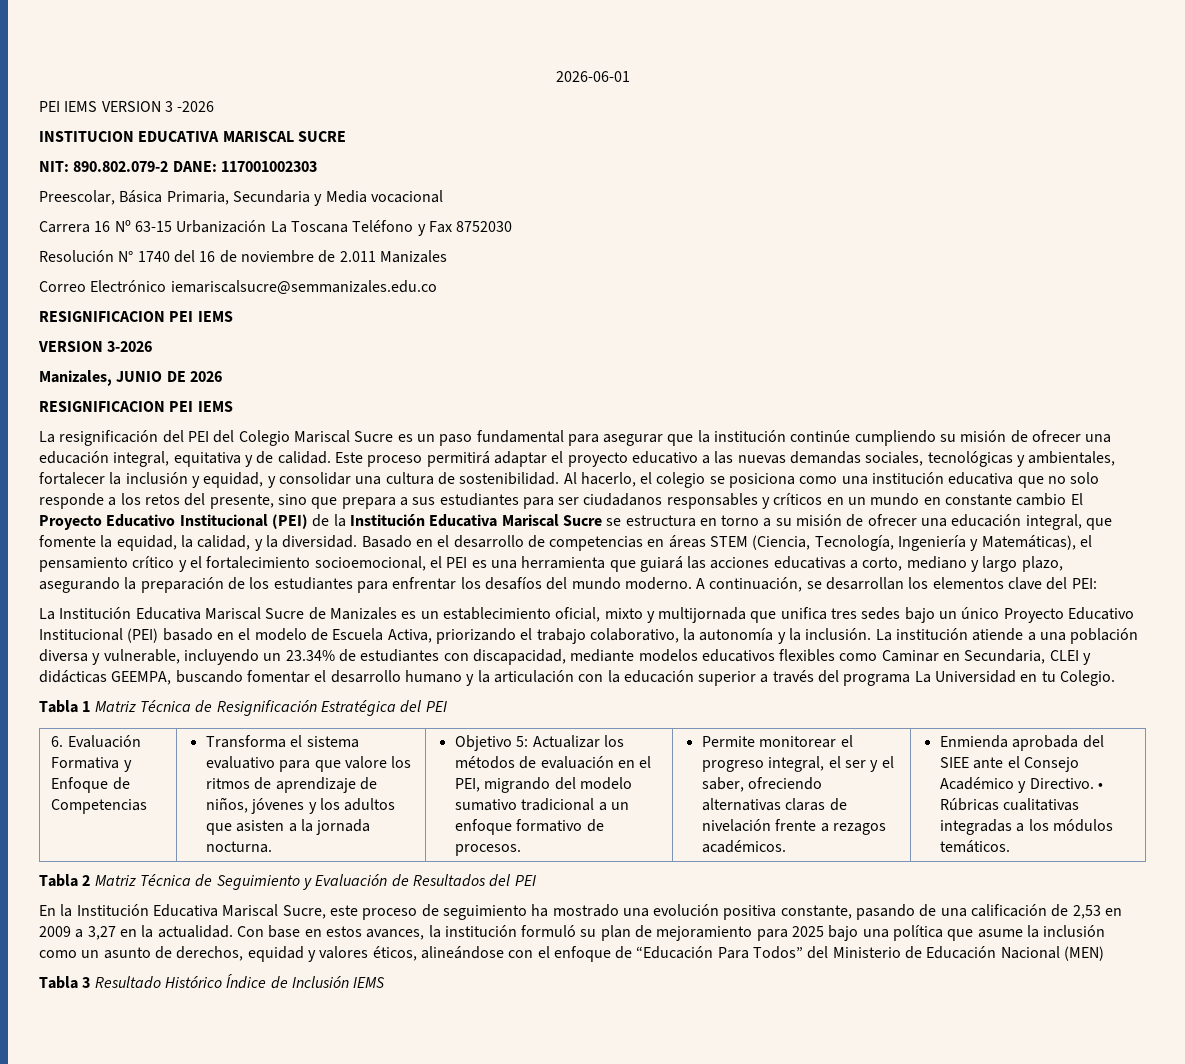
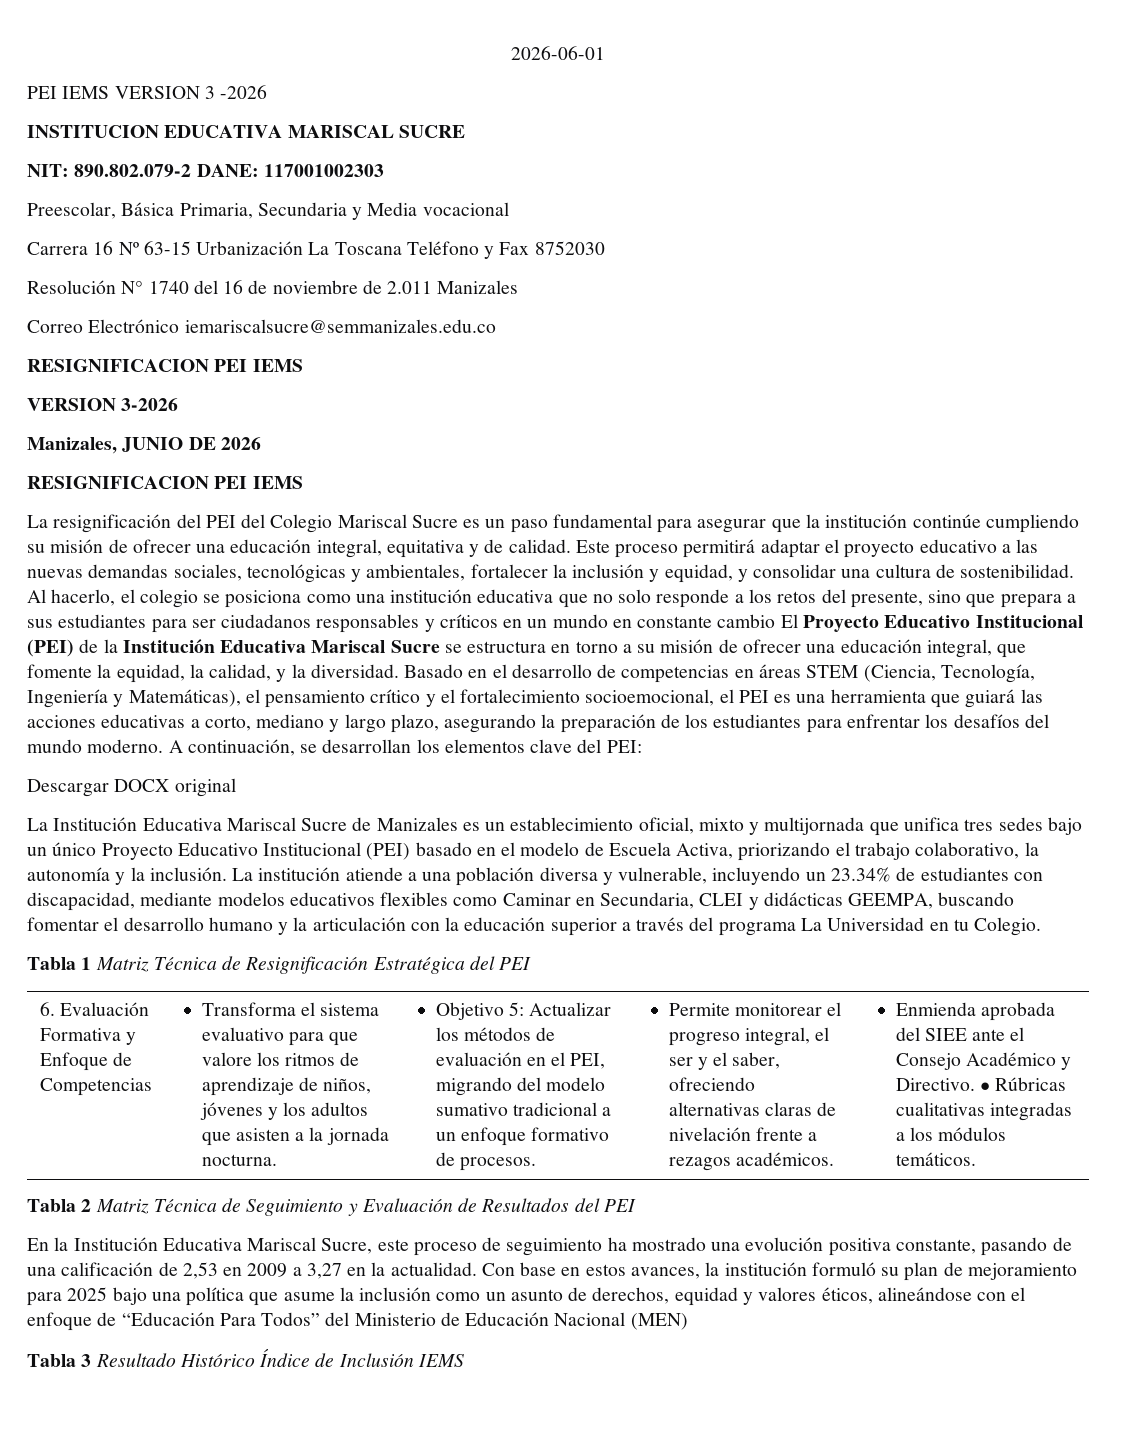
+ Descargar DOCX original

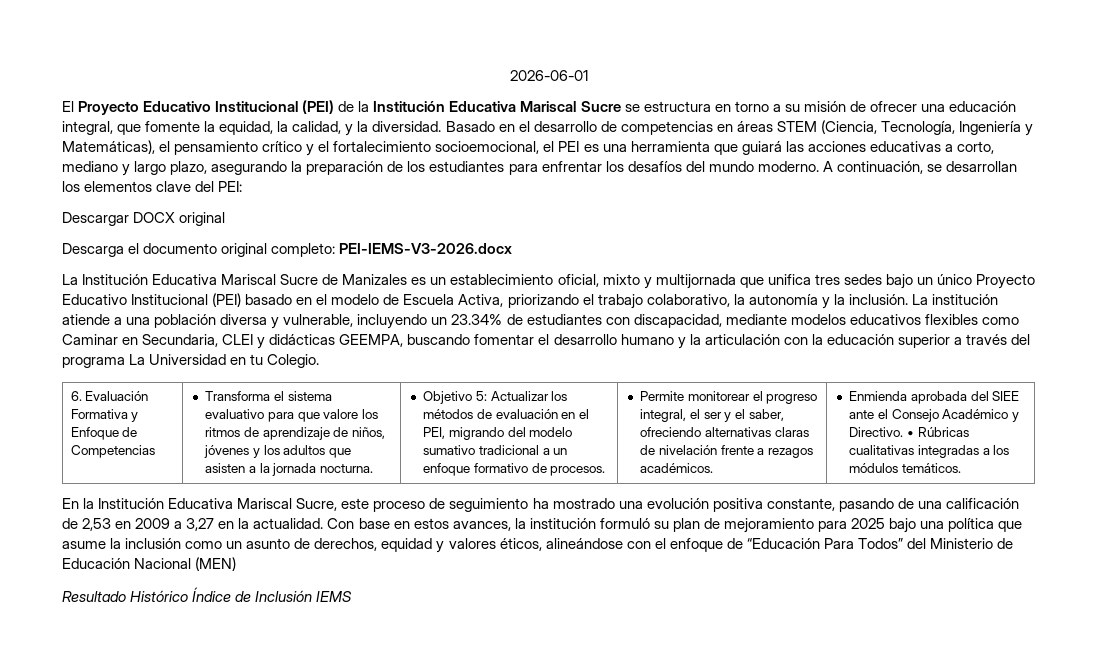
- PEI IEMS VERSION 3 -2026
- INSTITUCION EDUCATIVA MARISCAL SUCRE
- NIT: 890.802.079-2 DANE: 117001002303
- Preescolar, Básica Primaria, Secundaria y Media vocacional
- Carrera 16 Nº 63-15 Urbanización La Toscana Teléfono y Fax 8752030
- Resolución N° 1740 del 16 de noviembre de 2.011 Manizales
- Correo Electrónico iemariscalsucre@semmanizales.edu.co
- RESIGNIFICACION PEI IEMS
- VERSION 3-2026
- Manizales, JUNIO DE 2026
- RESIGNIFICACION PEI IEMS
- La resignificación del PEI del Colegio Mariscal Sucre es un paso fundamental para asegurar que la institución continúe cumpliendo su misión de ofrecer una educación integral, equitativa y de calidad. Este proceso permitirá adaptar el proyecto educativo a las nuevas demandas sociales, tecnológicas y ambientales, fortalecer la inclusión y equidad, y consolidar una cultura de sostenibilidad. Al hacerlo, el colegio se posiciona como una institución educativa que no solo responde a los retos del presente, sino que prepara a sus estudiantes para ser ciudadanos responsables y críticos en un mundo en constante cambio El Proyecto Educativo Institucional (PEI) de la Institución Educativa Mariscal Sucre se estructura en torno a su misión de ofrecer una educación integral, que fomente la equidad, la calidad, y la diversidad.
+ El Proyecto Educativo Institucional (PEI) de la Institución Educativa Mariscal Sucre se estructura en torno a su misión de ofrecer una educación integral, que fomente la equidad, la calidad, y la diversidad.
+ Descarga el documento original completo: PEI-IEMS-V3-2026.docx
- Tabla 1 Matriz Técnica de Resignificación Estratégica del PEI
- Tabla 2 Matriz Técnica de Seguimiento y Evaluación de Resultados del PEI
- Tabla 3 Resultado Histórico Índice de Inclusión IEMS
+ Resultado Histórico Índice de Inclusión IEMS

